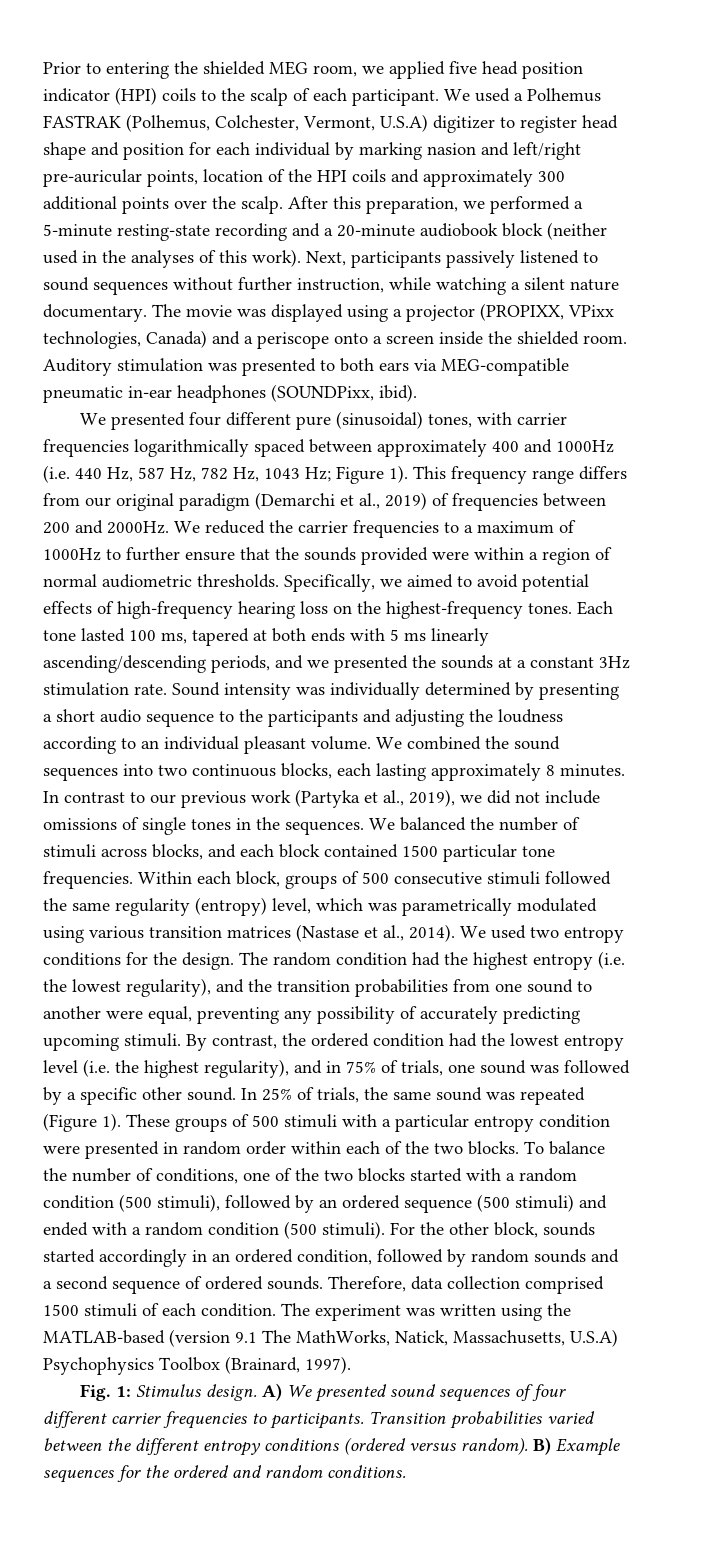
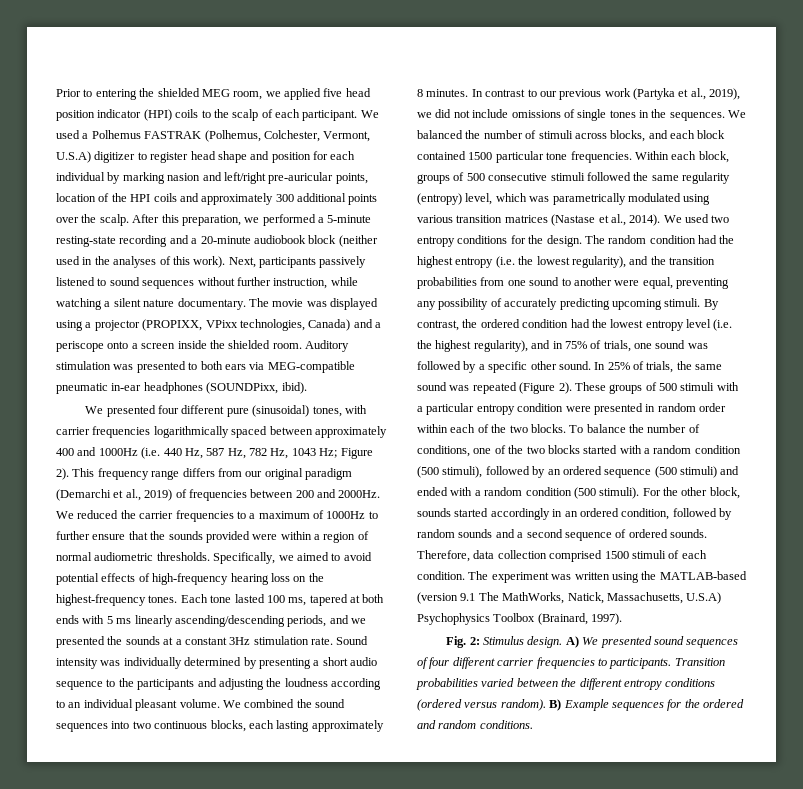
- We presented four different pure (sinusoidal) tones, with carrier frequencies logarithmically spaced between approximately 400 and 1000Hz (i.e. 440 Hz, 587 Hz, 782 Hz, 1043 Hz; Figure 1).
+ We presented four different pure (sinusoidal) tones, with carrier frequencies logarithmically spaced between approximately 400 and 1000Hz (i.e. 440 Hz, 587 Hz, 782 Hz, 1043 Hz; Figure 2).
- In 25% of trials, the same sound was repeated (Figure 1).
+ In 25% of trials, the same sound was repeated (Figure 2).
- Fig. 1: Stimulus design.
+ Fig. 2: Stimulus design.

